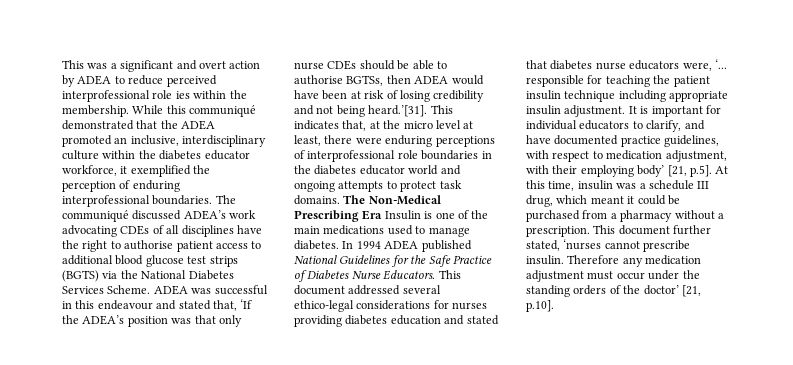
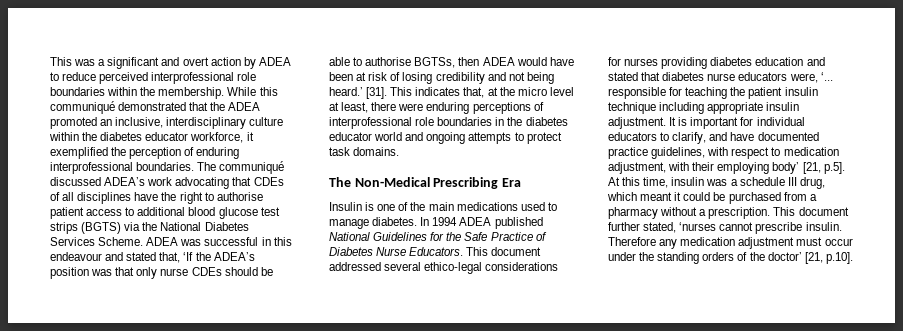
- This was a significant and overt action by ADEA to reduce perceived interprofessional role ies within the membership.
+ This was a significant and overt action by ADEA to reduce perceived interprofessional role boundaries within the membership.
- The communiqué discussed ADEA’s work advocating CDEs of all disciplines have the right to authorise patient access to additional blood glucose test strips (BGTS) via the National Diabetes Services Scheme.
+ The communiqué discussed ADEA’s work advocating that CDEs of all disciplines have the right to authorise patient access to additional blood glucose test strips (BGTS) via the National Diabetes Services Scheme.
- ADEA was successful in this endeavour and stated that, ‘If the ADEA’s position was that only nurse CDEs should be able to authorise BGTSs, then ADEA would have been at risk of losing credibility and not being heard.’[31]. This indicates that, at the micro level at least, there were enduring perceptions of interprofessional role boundaries in the diabetes educator world and ongoing attempts to protect task domains. The Non-Medical Prescribing Era Insulin is one of the main medications used to manage diabetes.
+ ADEA was successful in this endeavour and stated that, ‘If the ADEA’s position was that only nurse CDEs should be able to authorise BGTSs, then ADEA would have been at risk of losing credibility and not being heard.’ [31]. This indicates that, at the micro level at least, there were enduring perceptions of interprofessional role boundaries in the diabetes educator world and ongoing attempts to protect task domains.
+ The Non-Medical Prescribing Era
+ Insulin is one of the main medications used to manage diabetes.

